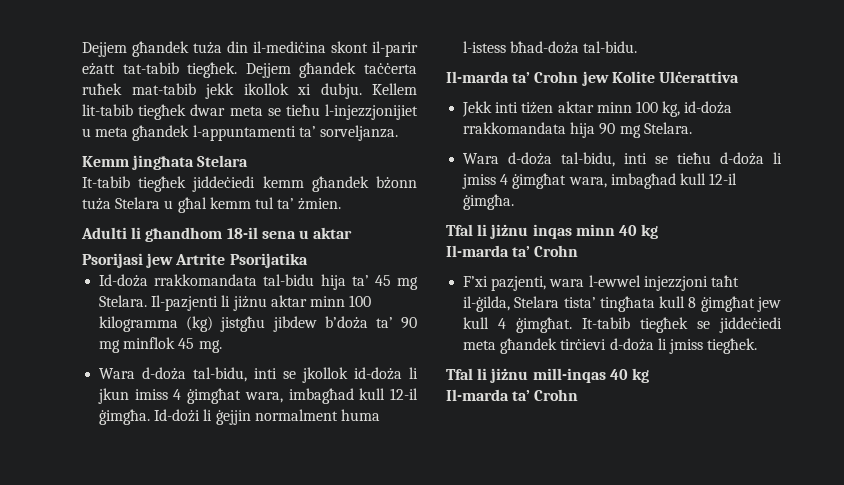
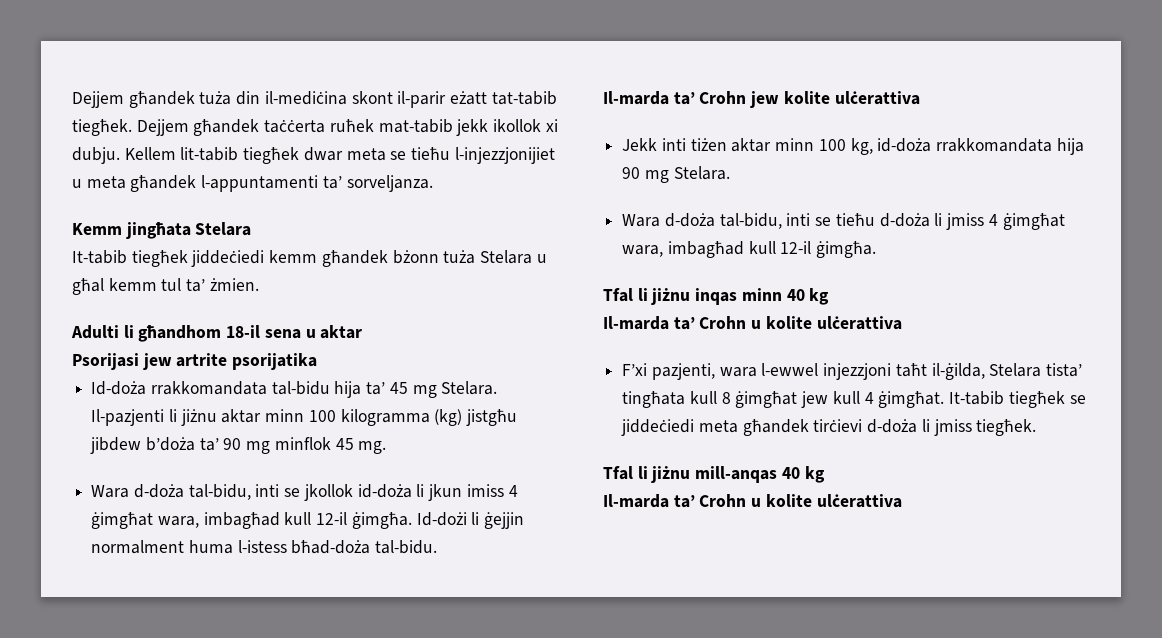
- Psorijasi jew Artrite Psorijatika
+ Psorijasi jew artrite psorijatika
- Il-marda ta’ Crohn jew Kolite Ulċerattiva
+ Il-marda ta’ Crohn jew kolite ulċerattiva
  Tfal li jiżnu inqas minn 40 kg
- Il-marda ta’ Crohn
+ Il-marda ta’ Crohn u kolite ulċerattiva
- Tfal li jiżnu mill-inqas 40 kg
- Il-marda ta’ Crohn
+ Tfal li jiżnu mill-anqas 40 kg
+ Il-marda ta’ Crohn u kolite ulċerattiva

